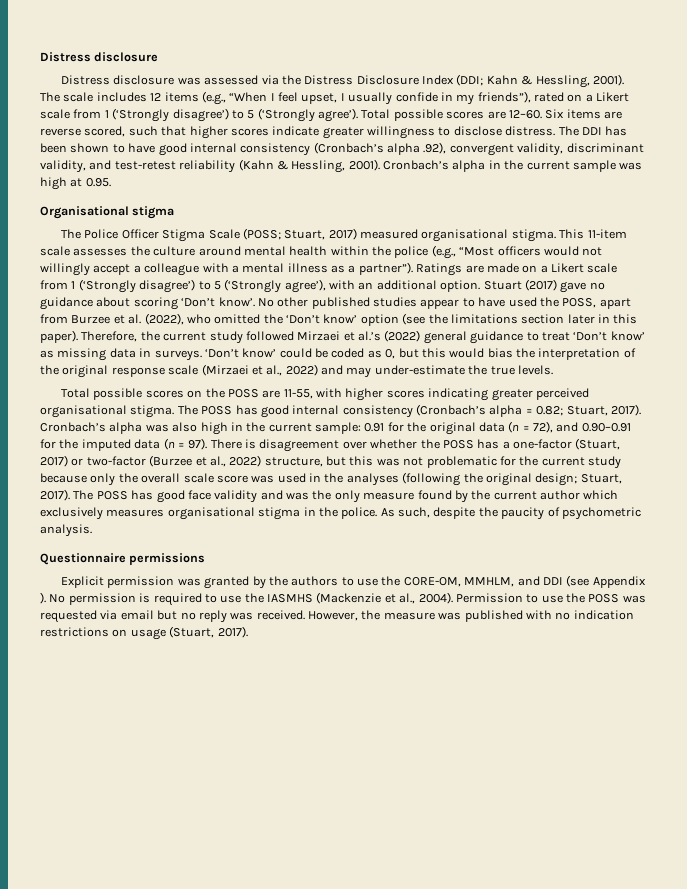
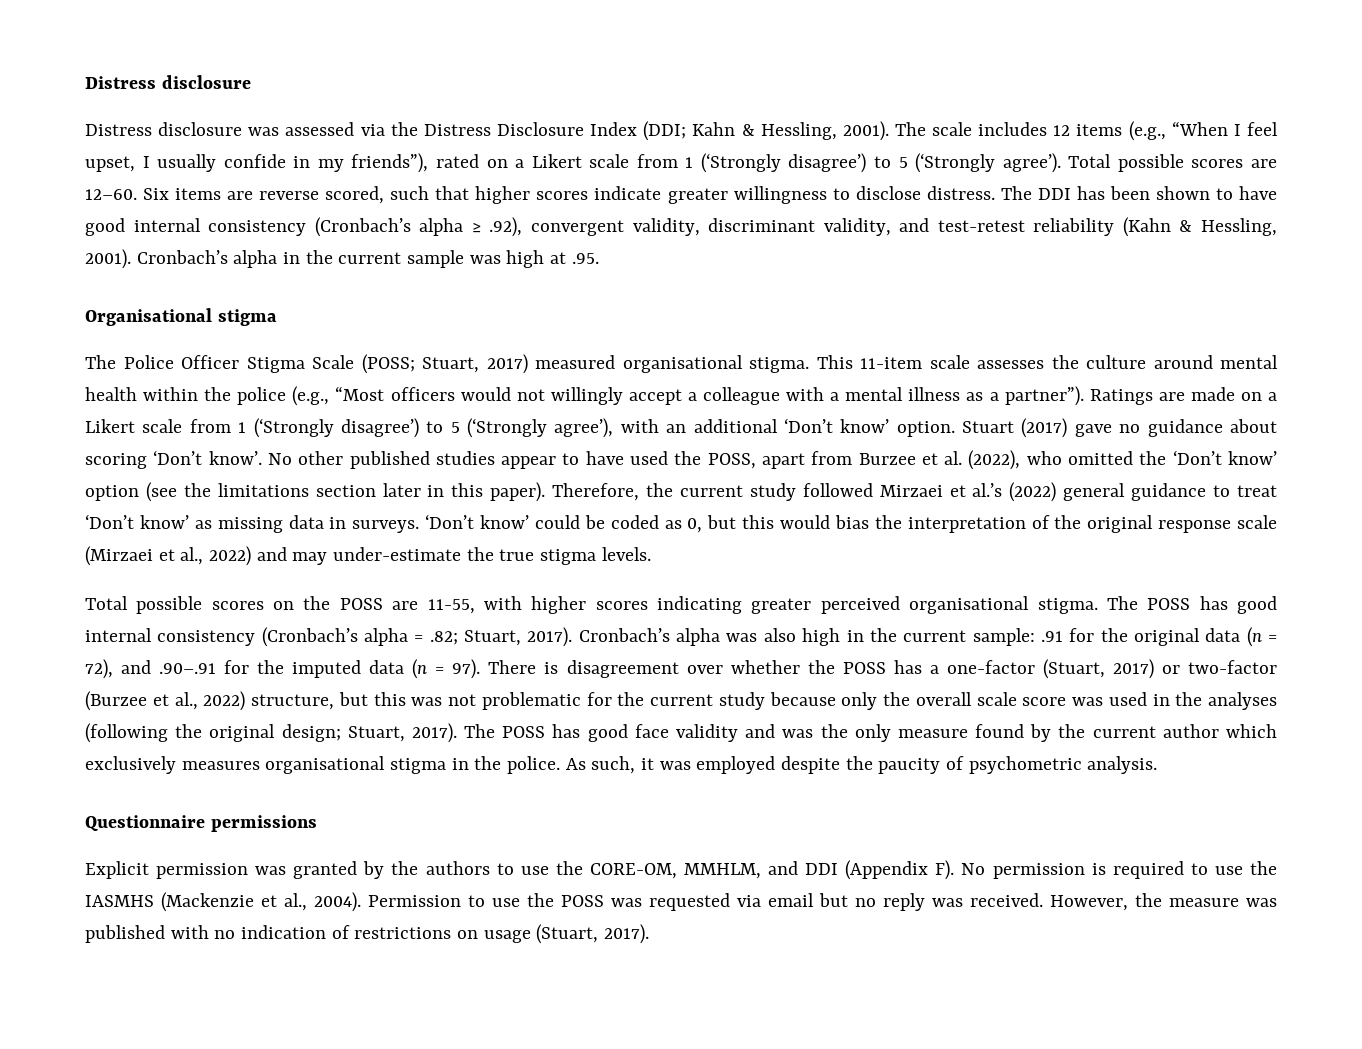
- The DDI has been shown to have good internal consistency (Cronbach’s alpha .92), convergent validity, discriminant validity, and test-retest reliability (Kahn & Hessling, 2001).
+ The DDI has been shown to have good internal consistency (Cronbach’s alpha ≥ .92), convergent validity, discriminant validity, and test-retest reliability (Kahn & Hessling, 2001).
- Cronbach’s alpha in the current sample was high at 0.95.
+ Cronbach’s alpha in the current sample was high at .95.
- Ratings are made on a Likert scale from 1 (‘Strongly disagree’) to 5 (‘Strongly agree’), with an additional option.
+ Ratings are made on a Likert scale from 1 (‘Strongly disagree’) to 5 (‘Strongly agree’), with an additional ‘Don’t know’ option.
- ‘Don’t know’ could be coded as 0, but this would bias the interpretation of the original response scale (Mirzaei et al., 2022) and may under-estimate the true levels.
+ ‘Don’t know’ could be coded as 0, but this would bias the interpretation of the original response scale (Mirzaei et al., 2022) and may under-estimate the true stigma levels.
- The POSS has good internal consistency (Cronbach’s alpha = 0.82; Stuart, 2017).
+ The POSS has good internal consistency (Cronbach’s alpha = .82; Stuart, 2017).
- Cronbach’s alpha was also high in the current sample: 0.91 for the original data (n = 72), and 0.90–0.91 for the imputed data (n = 97).
+ Cronbach’s alpha was also high in the current sample: .91 for the original data (n = 72), and .90–.91 for the imputed data (n = 97).
- As such, despite the paucity of psychometric analysis.
+ As such, it was employed despite the paucity of psychometric analysis.
- Explicit permission was granted by the authors to use the CORE-OM, MMHLM, and DDI (see Appendix ). No permission is required to use the IASMHS (Mackenzie et al., 2004).
+ Explicit permission was granted by the authors to use the CORE-OM, MMHLM, and DDI (Appendix F). No permission is required to use the IASMHS (Mackenzie et al., 2004).
- However, the measure was published with no indication restrictions on usage (Stuart, 2017).
+ However, the measure was published with no indication of restrictions on usage (Stuart, 2017).

